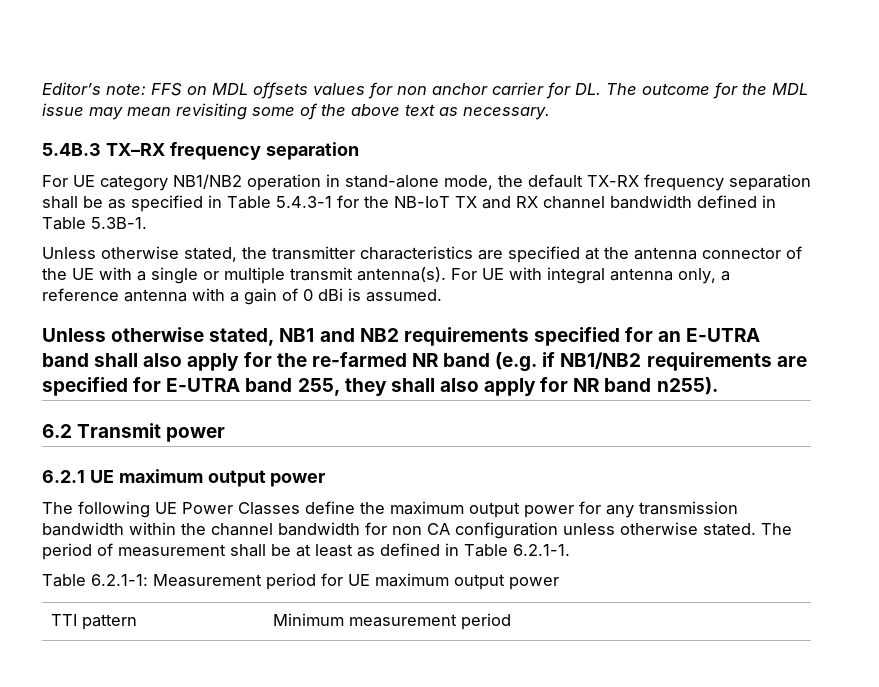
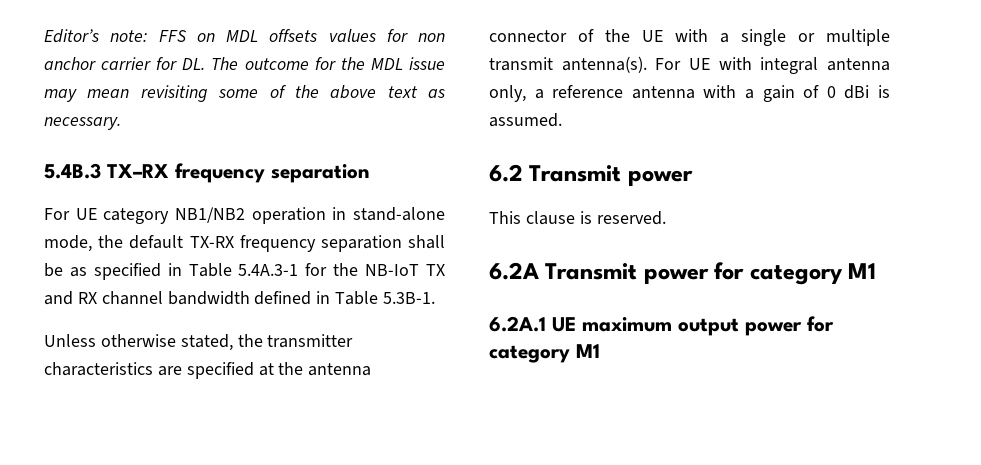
- For UE category NB1/NB2 operation in stand-alone mode, the default TX-RX frequency separation shall be as specified in Table 5.4.3-1 for the NB-IoT TX and RX channel bandwidth defined in Table 5.3B-1.
+ For UE category NB1/NB2 operation in stand-alone mode, the default TX-RX frequency separation shall be as specified in Table 5.4A.3-1 for the NB-IoT TX and RX channel bandwidth defined in Table 5.3B-1.
- Unless otherwise stated, NB1 and NB2 requirements specified for an E-UTRA band shall also apply for the re-farmed NR band (e.g. if NB1/NB2 requirements are specified for E-UTRA band 255, they shall also apply for NR band n255).
  6.2 Transmit power
- 6.2.1 UE maximum output power
- The following UE Power Classes define the maximum output power for any transmission bandwidth within the channel bandwidth for non CA configuration unless otherwise stated. The period of measurement shall be at least as defined in Table 6.2.1-1.
- Table 6.2.1-1: Measurement period for UE maximum output power
- TTI pattern | Minimum measurement period
+ This clause is reserved.
+ 6.2A Transmit power for category M1
+ 6.2A.1 UE maximum output power for category M1

